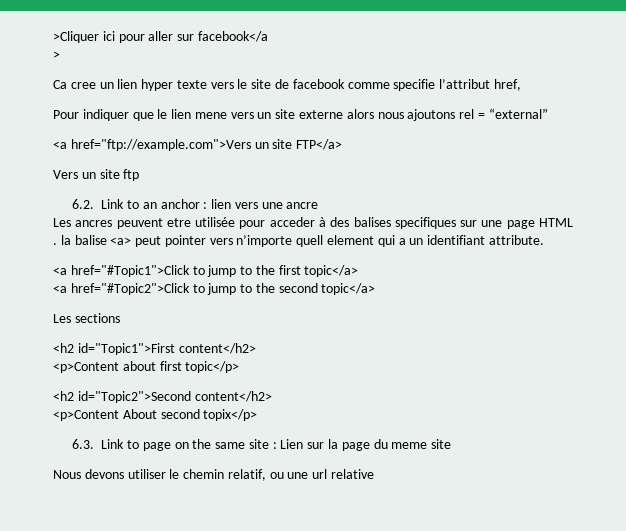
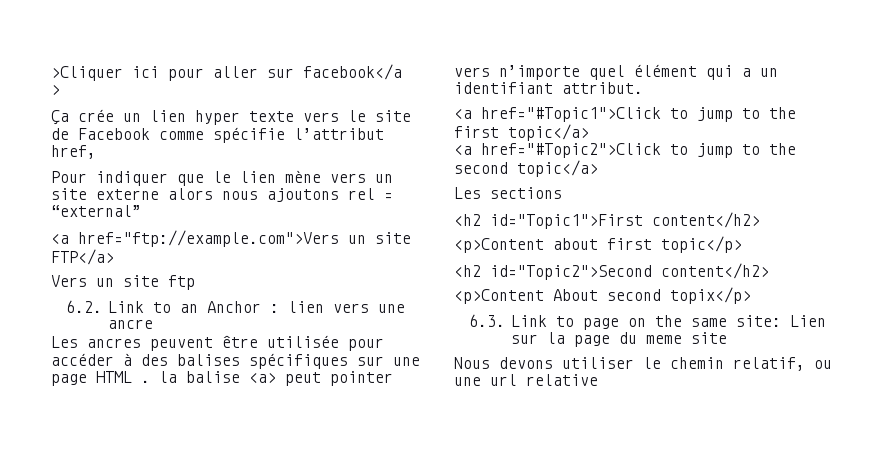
- Ca cree un lien hyper texte vers le site de facebook comme specifie l’attribut href,
+ Ça crée un lien hyper texte vers le site de Facebook comme spécifie l’attribut href,
- Pour indiquer que le lien mene vers un site externe alors nous ajoutons rel = “external”
+ Pour indiquer que le lien mène vers un site externe alors nous ajoutons rel = “external”
- 6.2. Link to an anchor : lien vers une ancre
+ 6.2. Link to an Anchor : lien vers une ancre
- Les ancres peuvent etre utilisée pour acceder à des balises specifiques sur une page HTML . la balise <a> peut pointer vers n’importe quell element qui a un identifiant attribute.
+ Les ancres peuvent être utilisée pour accéder à des balises spécifiques sur une page HTML . la balise <a> peut pointer vers n’importe quel élément qui a un identifiant attribut.
- 6.3. Link to page on the same site : Lien sur la page du meme site
+ 6.3. Link to page on the same site: Lien sur la page du meme site

